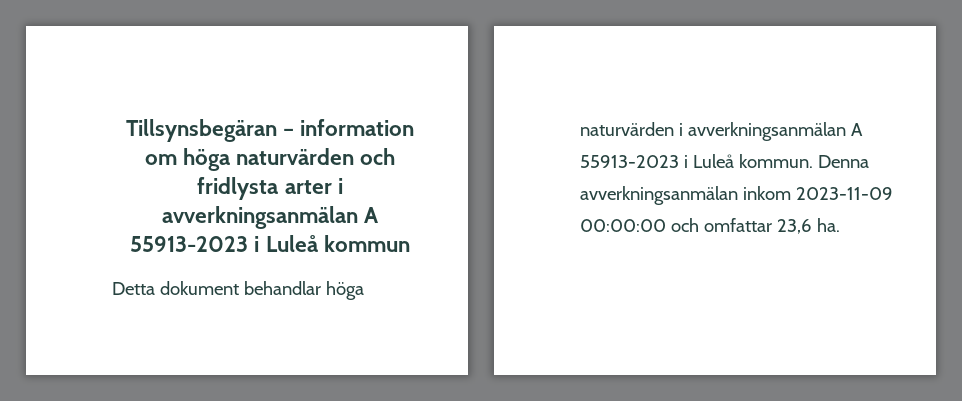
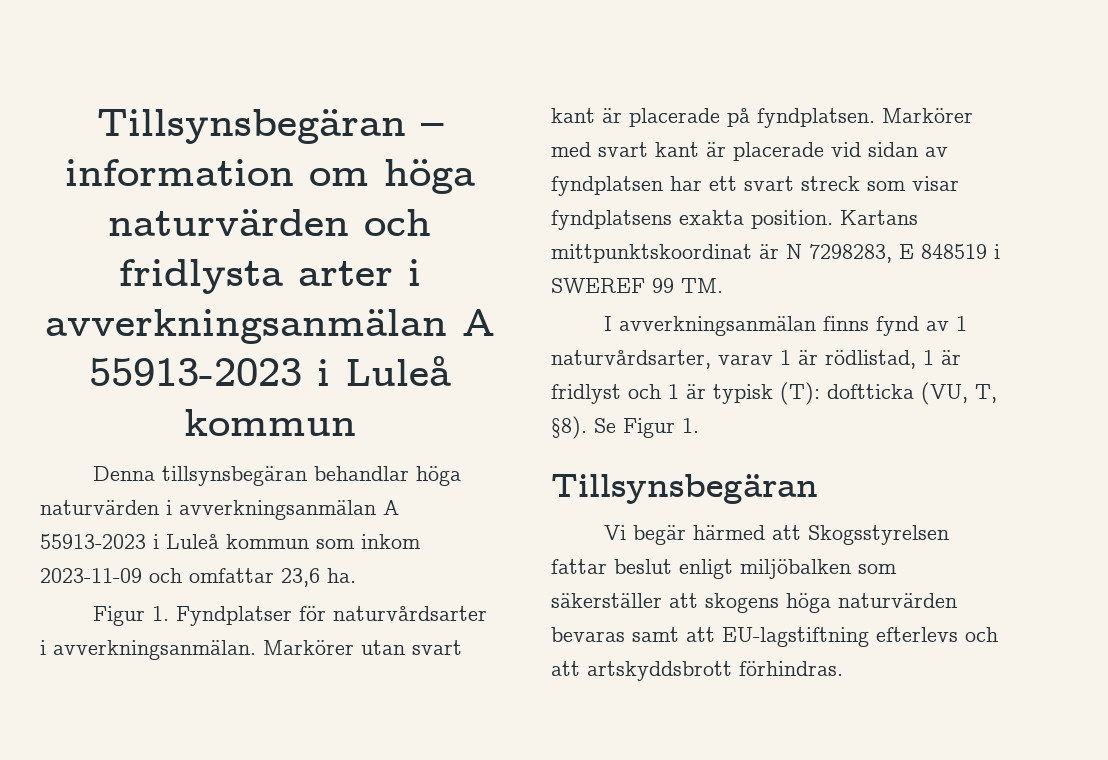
- Detta dokument behandlar höga naturvärden i avverkningsanmälan A 55913-2023 i Luleå kommun. Denna avverkningsanmälan inkom 2023-11-09 00:00:00 och omfattar 23,6 ha.
+ Denna tillsynsbegäran behandlar höga naturvärden i avverkningsanmälan A 55913-2023 i Luleå kommun som inkom 2023-11-09 och omfattar 23,6 ha.
+ Figur 1. Fyndplatser för naturvårdsarter i avverkningsanmälan. Markörer utan svart kant är placerade på fyndplatsen. Markörer med svart kant är placerade vid sidan av fyndplatsen har ett svart streck som visar fyndplatsens exakta position. Kartans mittpunktskoordinat är N 7298283, E 848519 i SWEREF 99 TM.
+ I avverkningsanmälan finns fynd av 1 naturvårdsarter, varav 1 är rödlistad, 1 är fridlyst och 1 är typisk (T): doftticka (VU, T, §8). Se Figur 1.
+ Tillsynsbegäran
+ Vi begär härmed att Skogsstyrelsen fattar beslut enligt miljöbalken som säkerställer att skogens höga naturvärden bevaras samt att EU-lagstiftning efterlevs och att artskyddsbrott förhindras.

